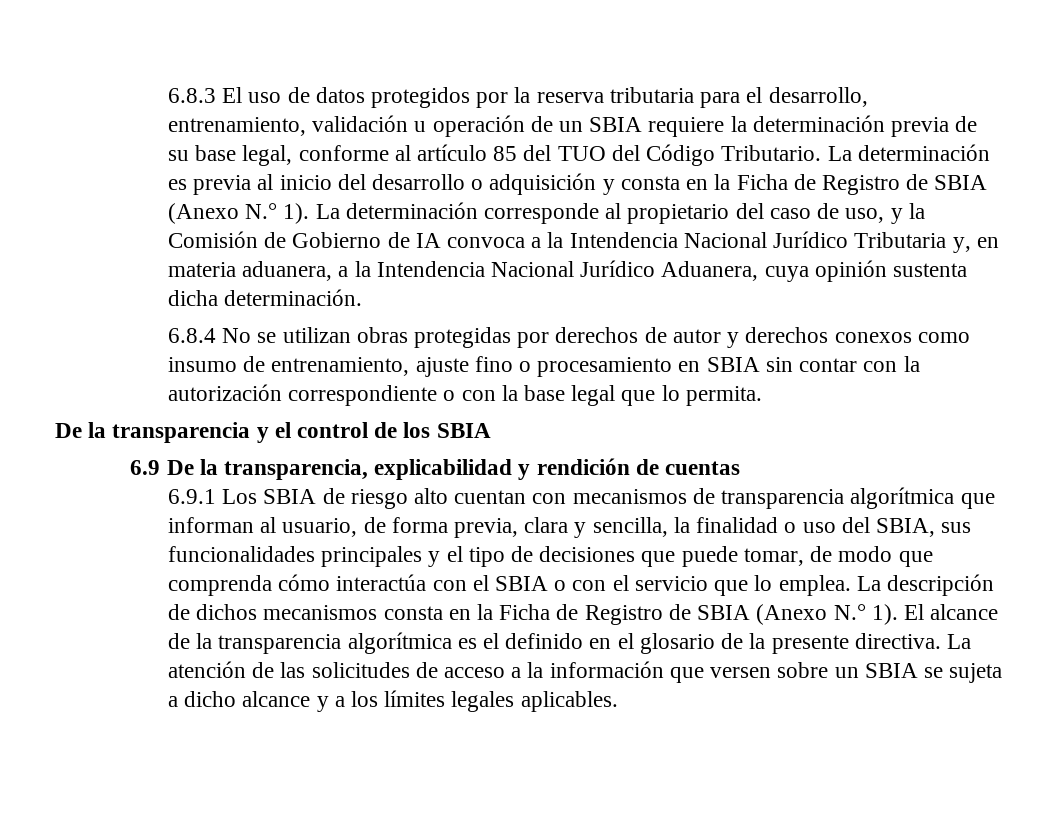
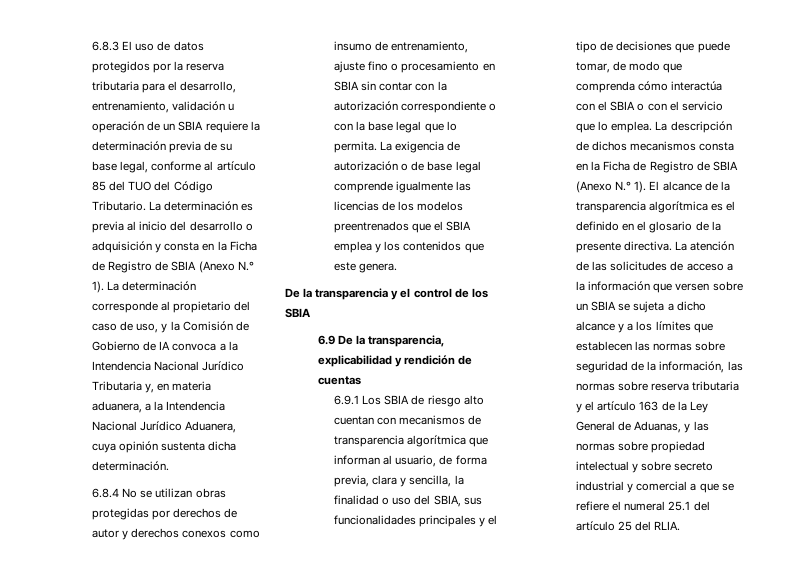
+ La exigencia de autorización o de base legal comprende igualmente las licencias de los modelos preentrenados que el SBIA emplea y los contenidos que este genera.
- La atención de las solicitudes de acceso a la información que versen sobre un SBIA se sujeta a dicho alcance y a los límites legales aplicables.
+ La atención de las solicitudes de acceso a la información que versen sobre un SBIA se sujeta a dicho alcance y a los límites que establecen las normas sobre seguridad de la información, las normas sobre reserva tributaria y el artículo 163 de la Ley General de Aduanas, y las normas sobre propiedad intelectual y sobre secreto industrial y comercial a que se refiere el numeral 25.1 del artículo 25 del RLIA.

